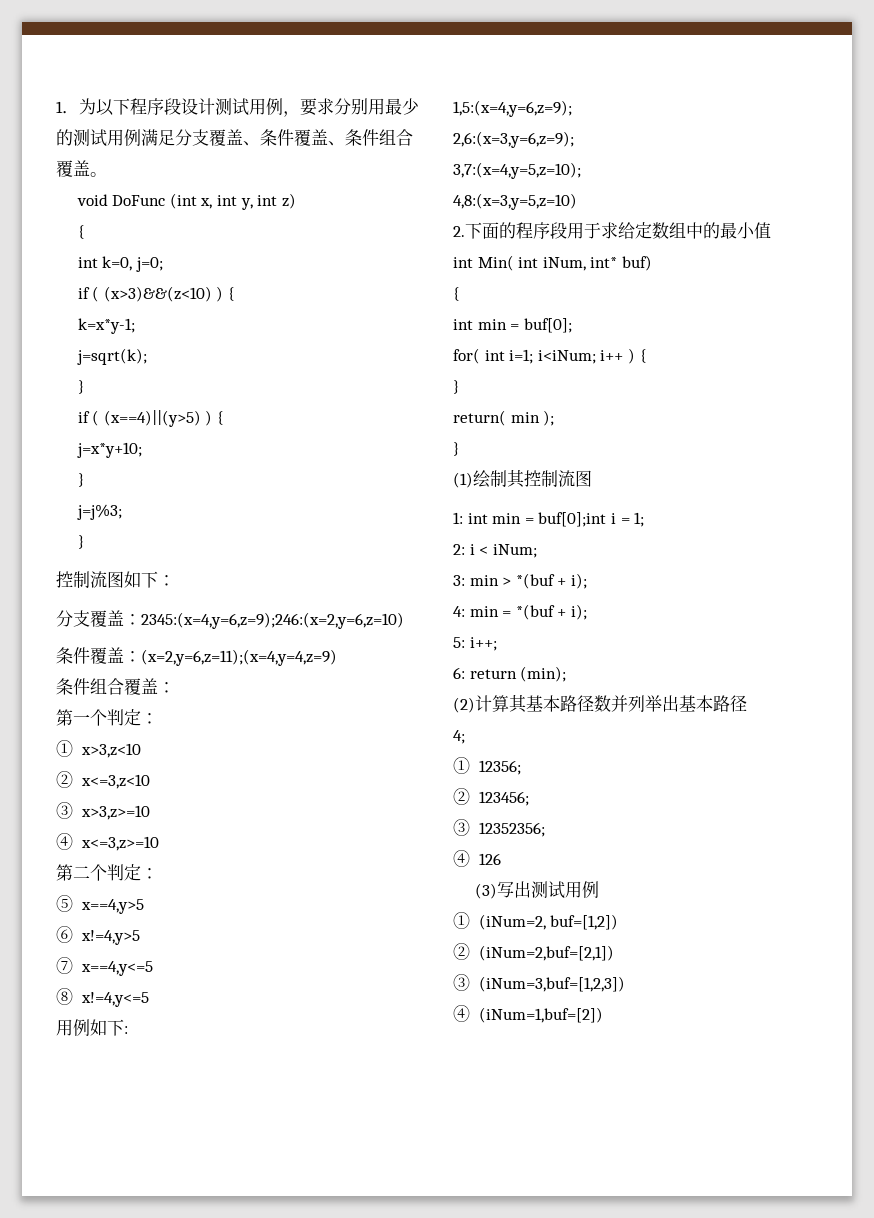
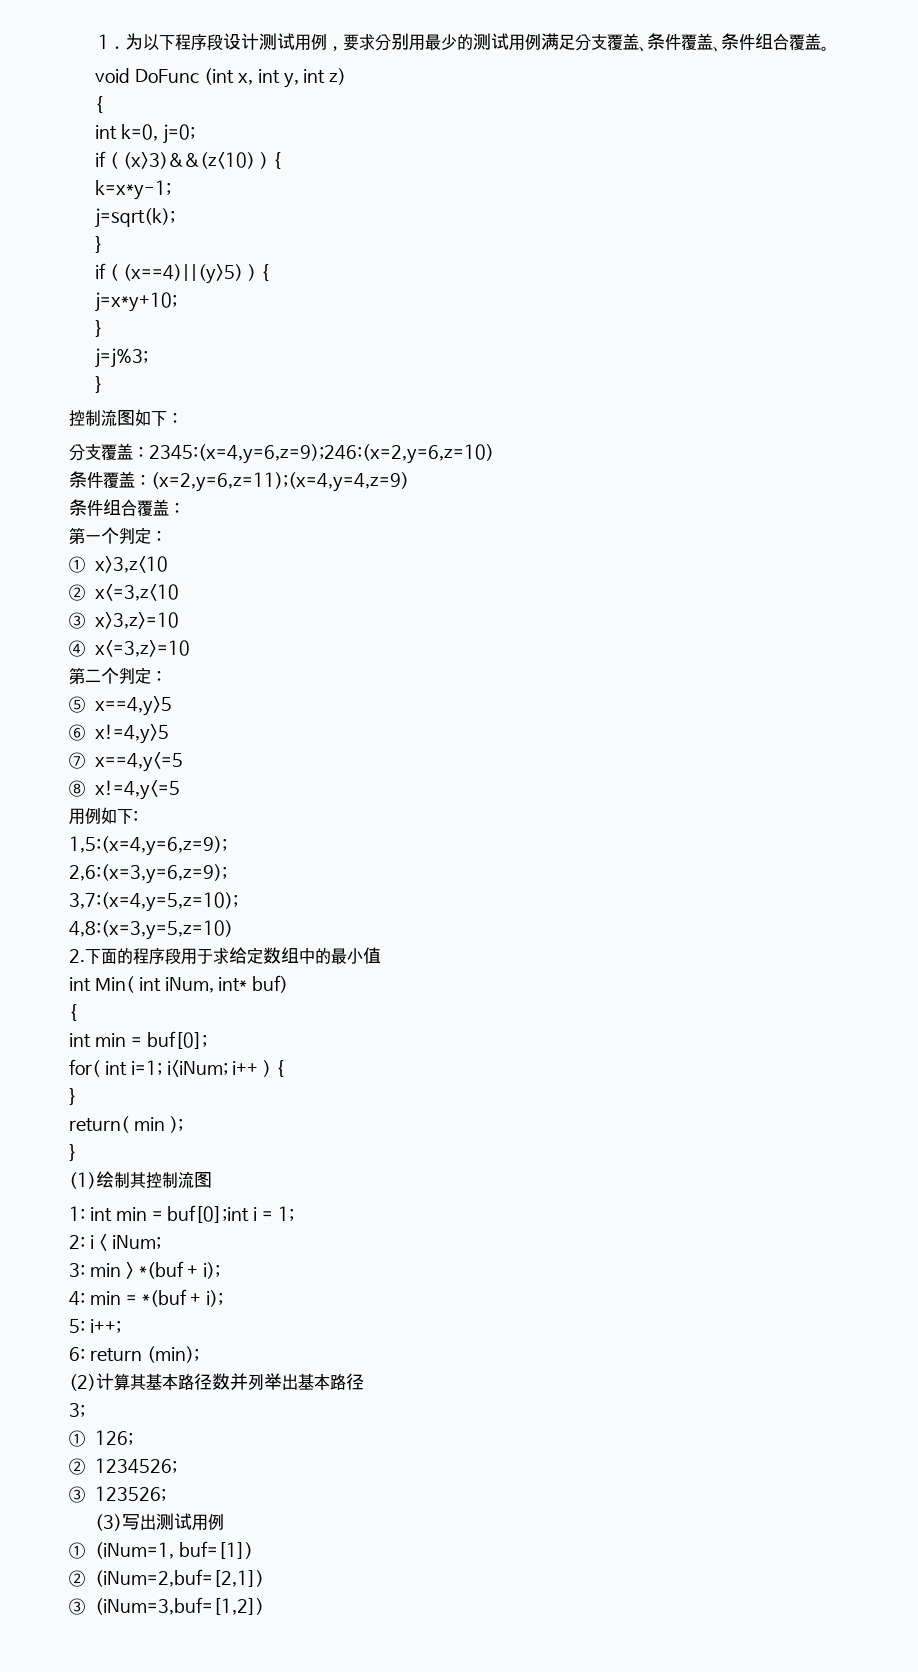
- 4;
- ① 12356;
- ② 123456;
- ③ 12352356;
- ④ 126
+ 3;
+ ① 126;
+ ② 1234526;
+ ③ 123526;
- ① (iNum=2, buf=[1,2])
+ ① (iNum=1, buf=[1])
- ③ (iNum=3,buf=[1,2,3])
- ④ (iNum=1,buf=[2])
+ ③ (iNum=3,buf=[1,2])

